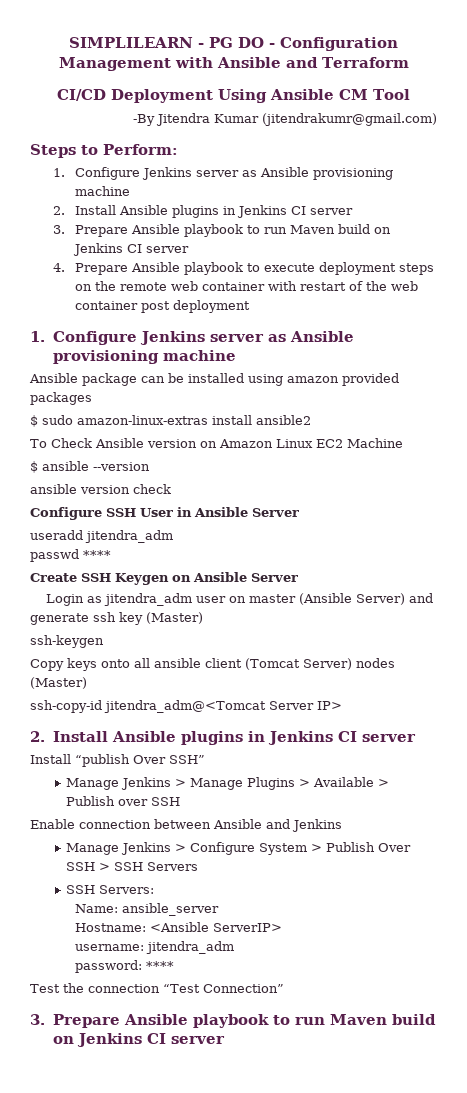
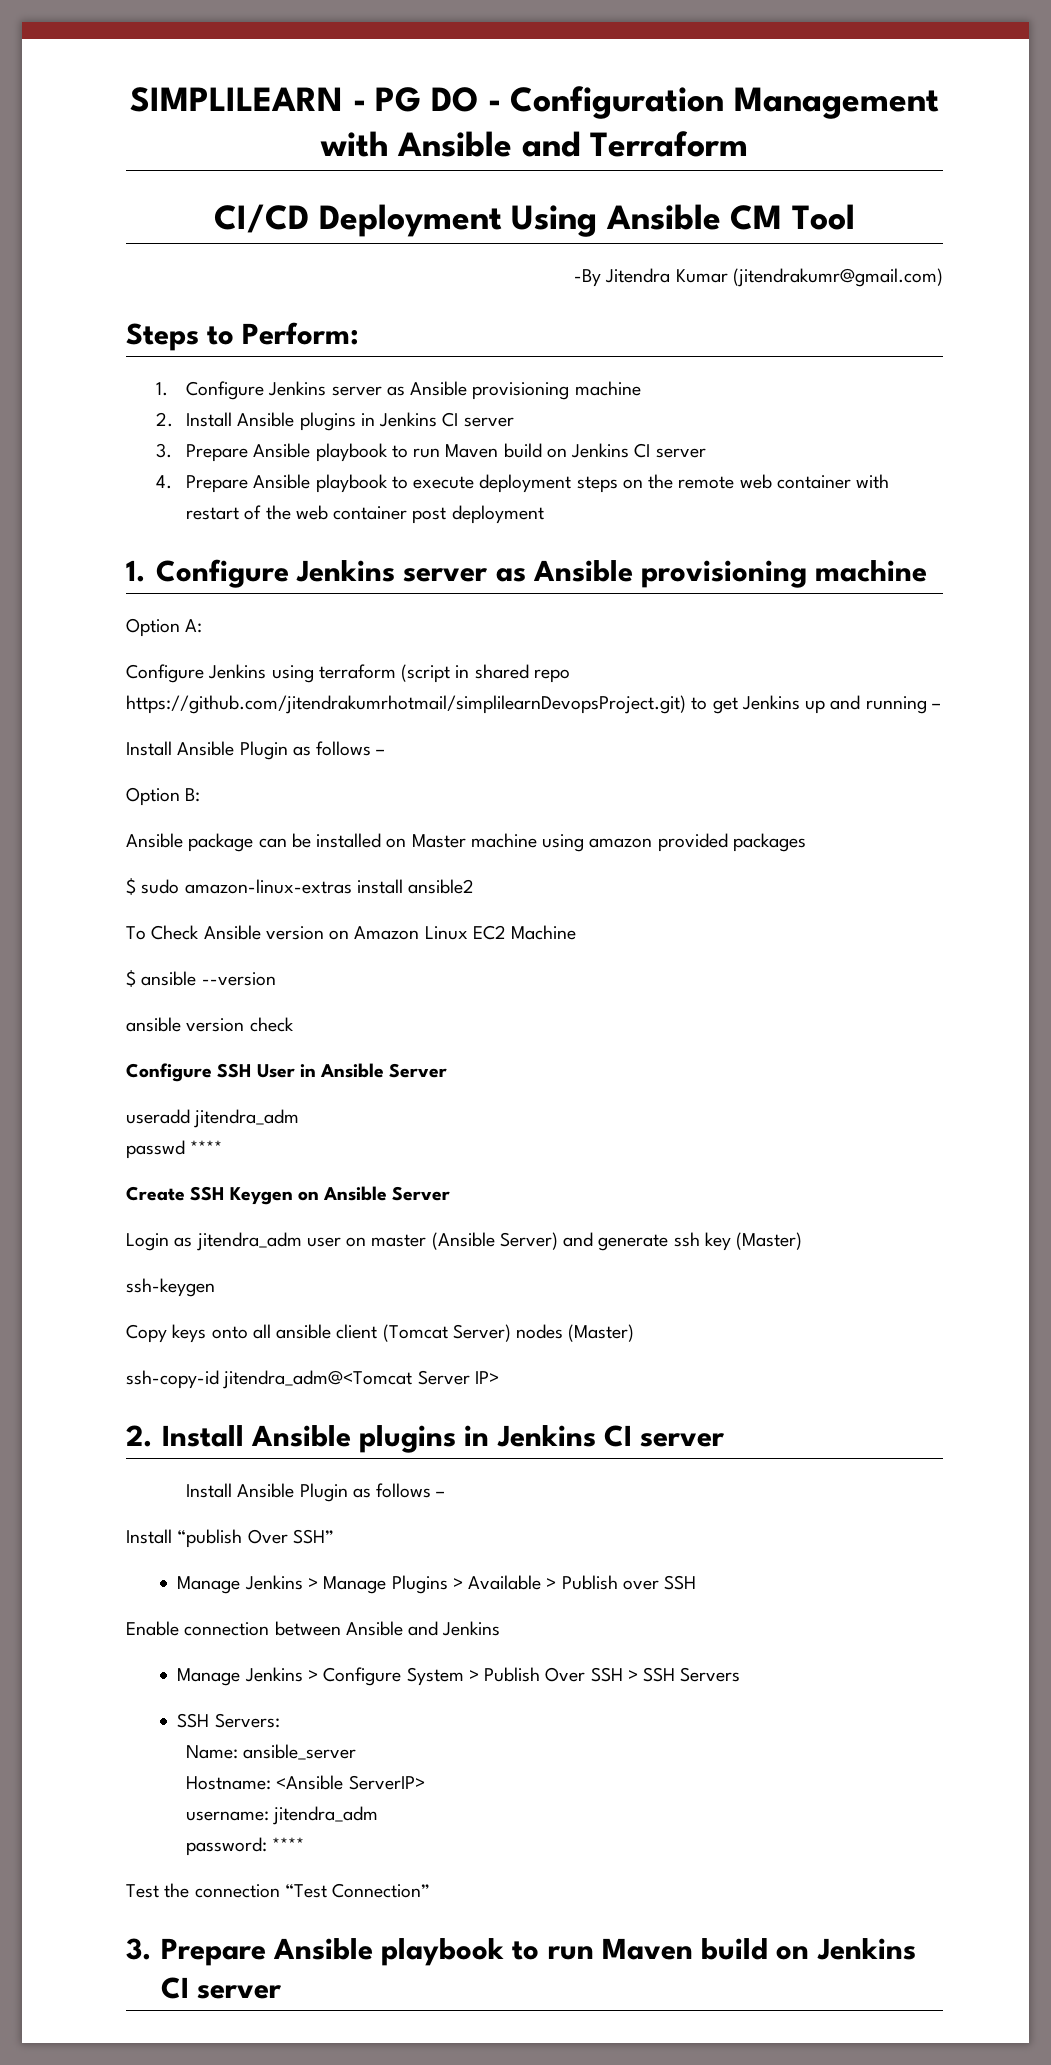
+ Option A:
+ Configure Jenkins using terraform (script in shared repo https://github.com/jitendrakumrhotmail/simplilearnDevopsProject.git) to get Jenkins up and running –
+ Install Ansible Plugin as follows –
+ Option B:
- Ansible package can be installed using amazon provided packages
+ Ansible package can be installed on Master machine using amazon provided packages
  ssh-copy-id jitendra_adm@<Tomcat Server IP>
  2. Install Ansible plugins in Jenkins CI server
+ Install Ansible Plugin as follows –

